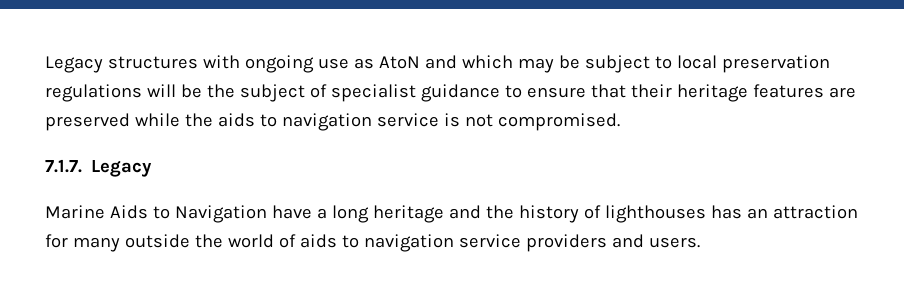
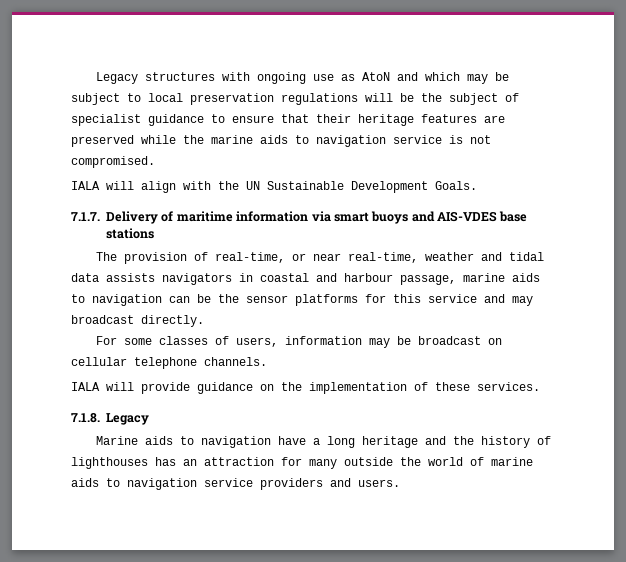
- Legacy structures with ongoing use as AtoN and which may be subject to local preservation regulations will be the subject of specialist guidance to ensure that their heritage features are preserved while the aids to navigation service is not compromised.
+ Legacy structures with ongoing use as AtoN and which may be subject to local preservation regulations will be the subject of specialist guidance to ensure that their heritage features are preserved while the marine aids to navigation service is not compromised.
- 7.1.7. Legacy
+ IALA will align with the UN Sustainable Development Goals.
+ 7.1.7. Delivery of maritime information via smart buoys and AIS-VDES base stations
+ The provision of real-time, or near real-time, weather and tidal data assists navigators in coastal and harbour passage, marine aids to navigation can be the sensor platforms for this service and may broadcast directly.
+ For some classes of users, information may be broadcast on cellular telephone channels.
+ IALA will provide guidance on the implementation of these services.
+ 7.1.8. Legacy
- Marine Aids to Navigation have a long heritage and the history of lighthouses has an attraction for many outside the world of aids to navigation service providers and users.
+ Marine aids to navigation have a long heritage and the history of lighthouses has an attraction for many outside the world of marine aids to navigation service providers and users.

